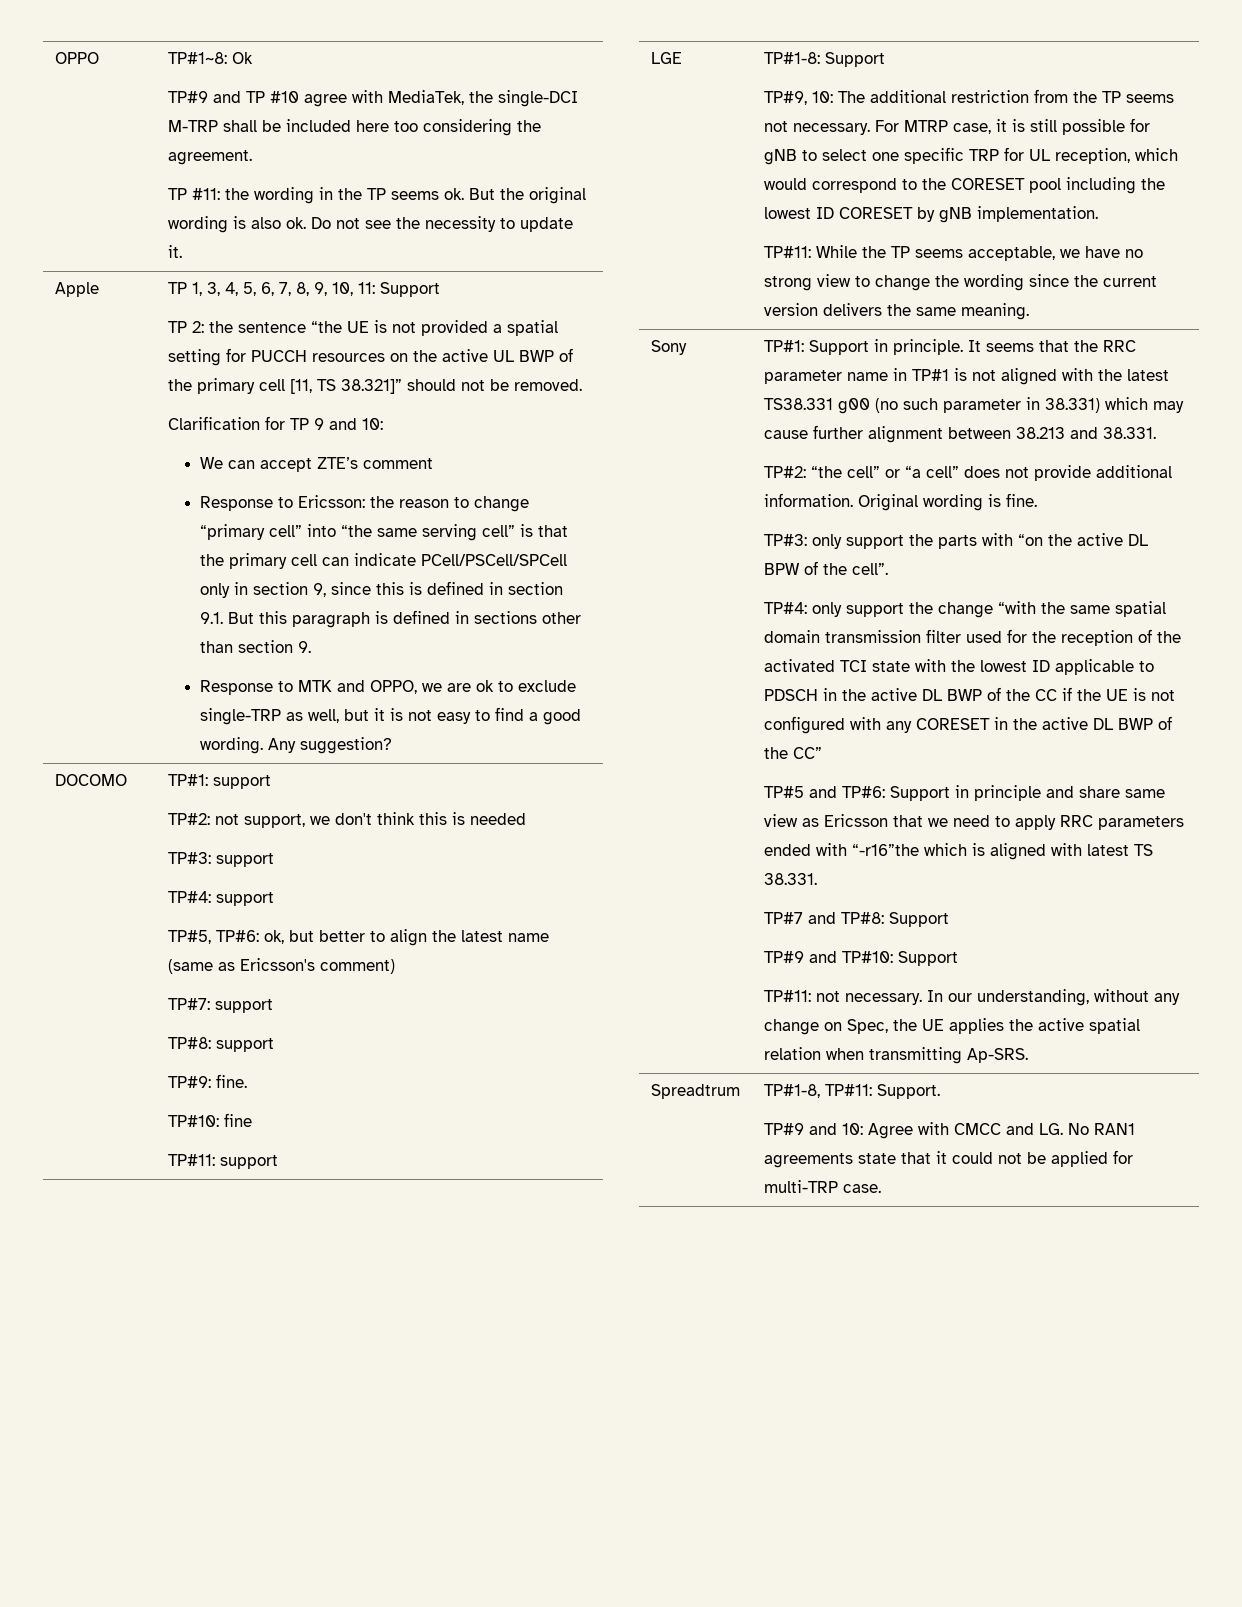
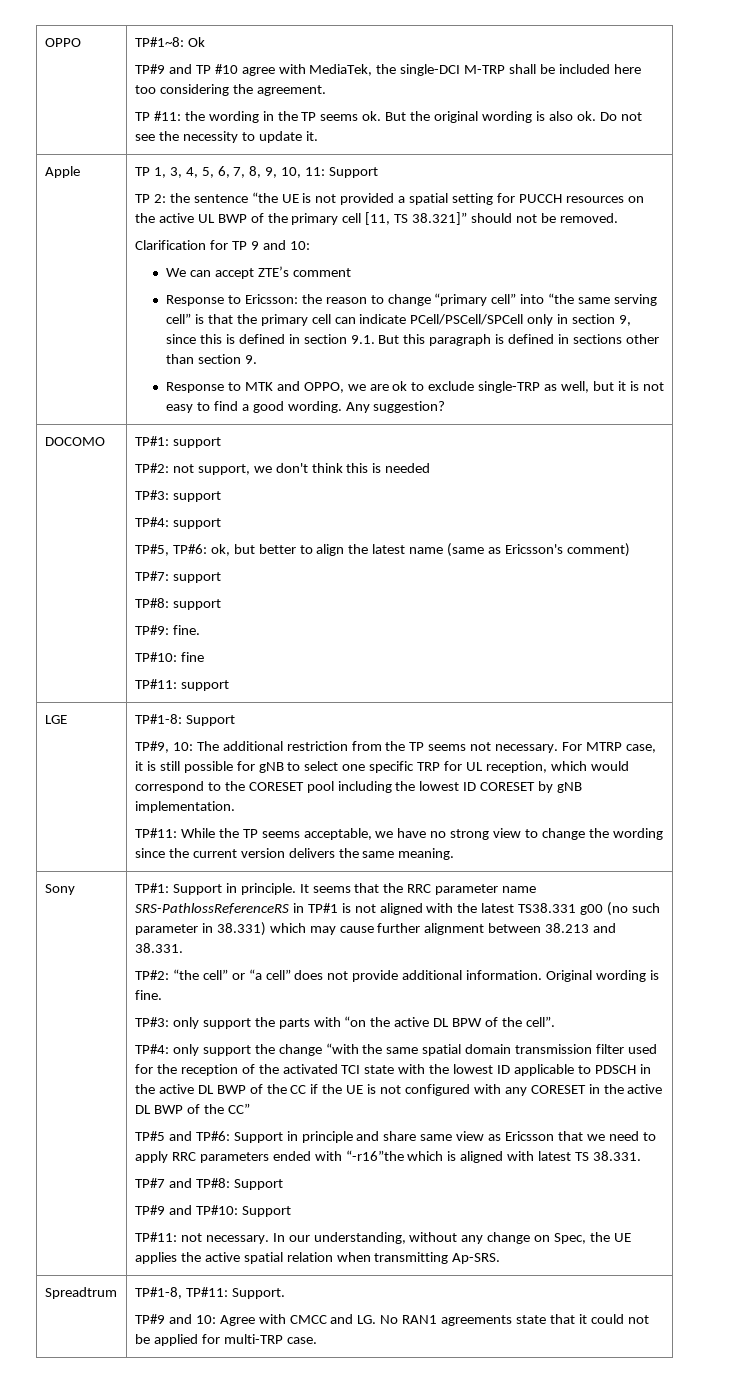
- It seems that the RRC parameter name in TP#1 is not aligned with the latest TS38.331 g00 (no such parameter in 38.331) which may cause further alignment between 38.213 and 38.331.
+ It seems that the RRC parameter name SRS-PathlossReferenceRS in TP#1 is not aligned with the latest TS38.331 g00 (no such parameter in 38.331) which may cause further alignment between 38.213 and 38.331.

